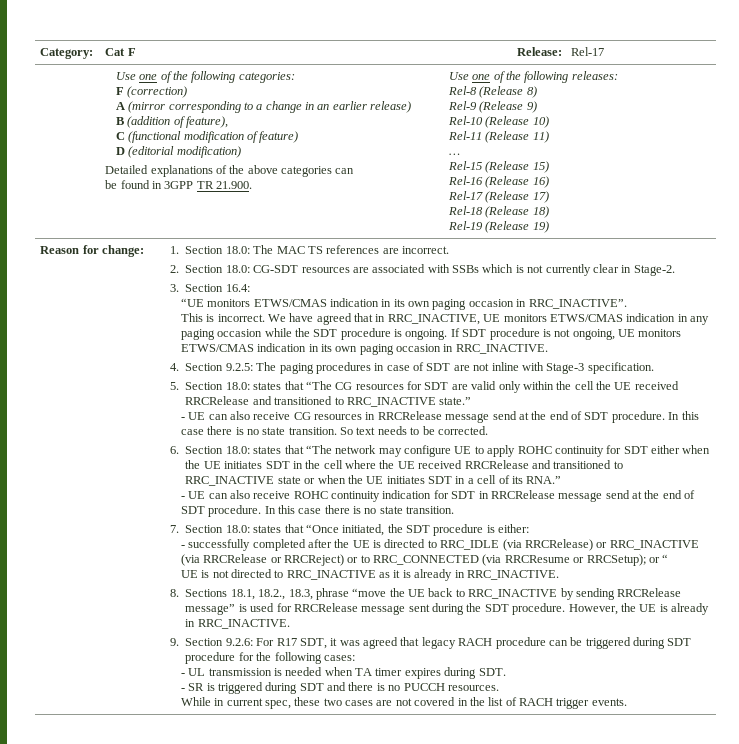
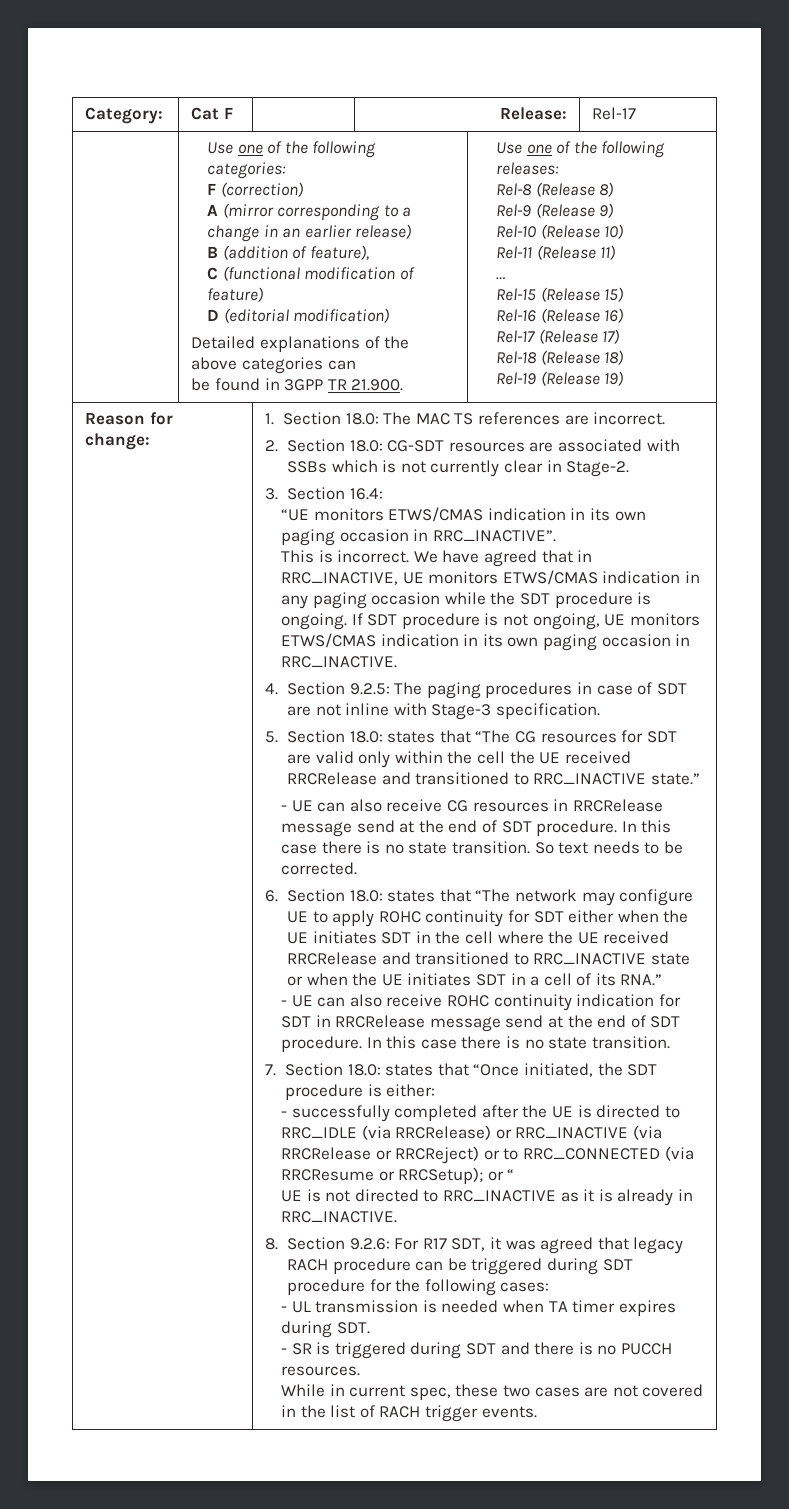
- 8. Sections 18.1, 18.2., 18.3, phrase “move the UE back to RRC_INACTIVE by sending RRCRelease message” is used for RRCRelease message sent during the SDT procedure. However, the UE is already in RRC_INACTIVE.
- 9. Section 9.2.6: For R17 SDT, it was agreed that legacy RACH procedure can be triggered during SDT procedure for the following cases:
+ 8. Section 9.2.6: For R17 SDT, it was agreed that legacy RACH procedure can be triggered during SDT procedure for the following cases:

